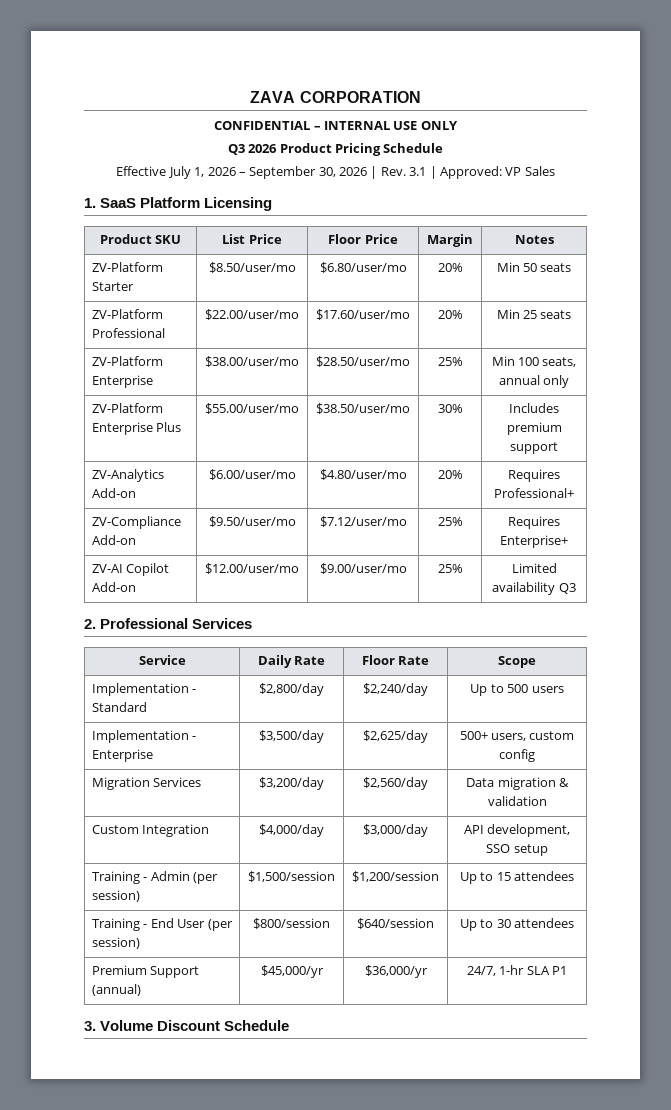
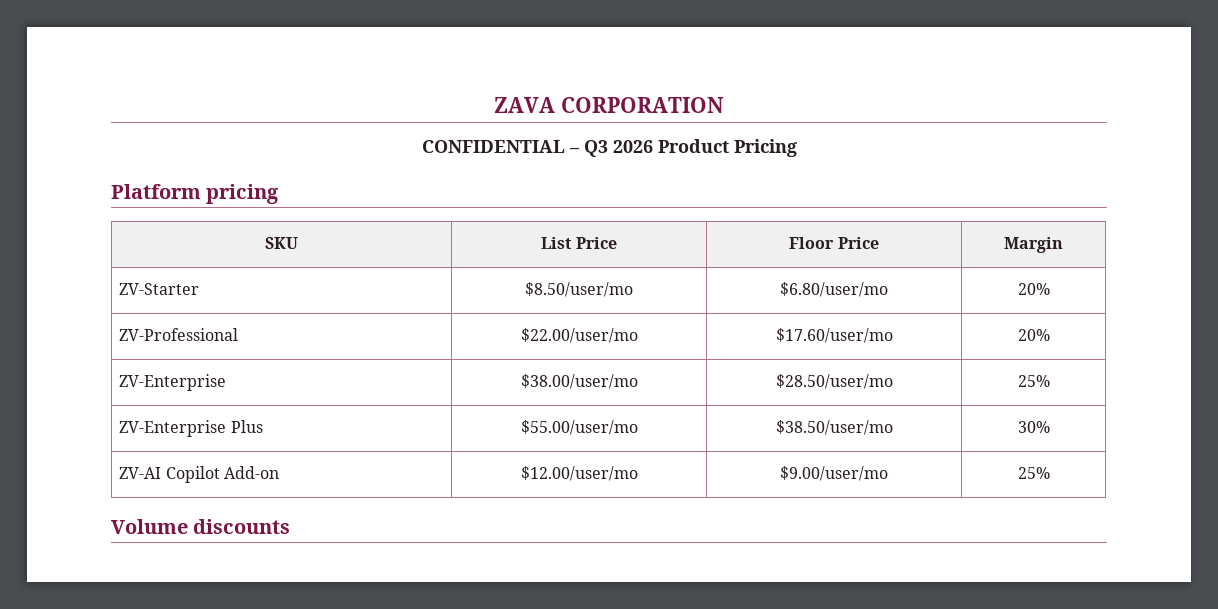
- CONFIDENTIAL – INTERNAL USE ONLY
- Q3 2026 Product Pricing Schedule
- Effective July 1, 2026 – September 30, 2026 | Rev. 3.1 | Approved: VP Sales
- 1. SaaS Platform Licensing
- Product SKU | List Price | Floor Price | Margin | Notes
- ZV-Platform Starter | $8.50/user/mo | $6.80/user/mo | 20% | Min 50 seats
- ZV-Platform Professional | $22.00/user/mo | $17.60/user/mo | 20% | Min 25 seats
- ZV-Platform Enterprise | $38.00/user/mo | $28.50/user/mo | 25% | Min 100 seats, annual only
- ZV-Platform Enterprise Plus | $55.00/user/mo | $38.50/user/mo | 30% | Includes premium support
- ZV-Analytics Add-on | $6.00/user/mo | $4.80/user/mo | 20% | Requires Professional+
- ZV-Compliance Add-on | $9.50/user/mo | $7.12/user/mo | 25% | Requires Enterprise+
+ CONFIDENTIAL – Q3 2026 Product Pricing
+ Platform pricing
+ SKU | List Price | Floor Price | Margin
+ ZV-Starter | $8.50/user/mo | $6.80/user/mo | 20%
+ ZV-Professional | $22.00/user/mo | $17.60/user/mo | 20%
+ ZV-Enterprise | $38.00/user/mo | $28.50/user/mo | 25%
+ ZV-Enterprise Plus | $55.00/user/mo | $38.50/user/mo | 30%
- ZV-AI Copilot Add-on | $12.00/user/mo | $9.00/user/mo | 25% | Limited availability Q3
- 2. Professional Services
- Service | Daily Rate | Floor Rate | Scope
- Implementation - Standard | $2,800/day | $2,240/day | Up to 500 users
- Implementation - Enterprise | $3,500/day | $2,625/day | 500+ users, custom config
- Migration Services | $3,200/day | $2,560/day | Data migration & validation
- Custom Integration | $4,000/day | $3,000/day | API development, SSO setup
- Training - Admin (per session) | $1,500/session | $1,200/session | Up to 15 attendees
- Training - End User (per session) | $800/session | $640/session | Up to 30 attendees
- Premium Support (annual) | $45,000/yr | $36,000/yr | 24/7, 1-hr SLA P1
- 3. Volume Discount Schedule
+ ZV-AI Copilot Add-on | $12.00/user/mo | $9.00/user/mo | 25%
+ Volume discounts

